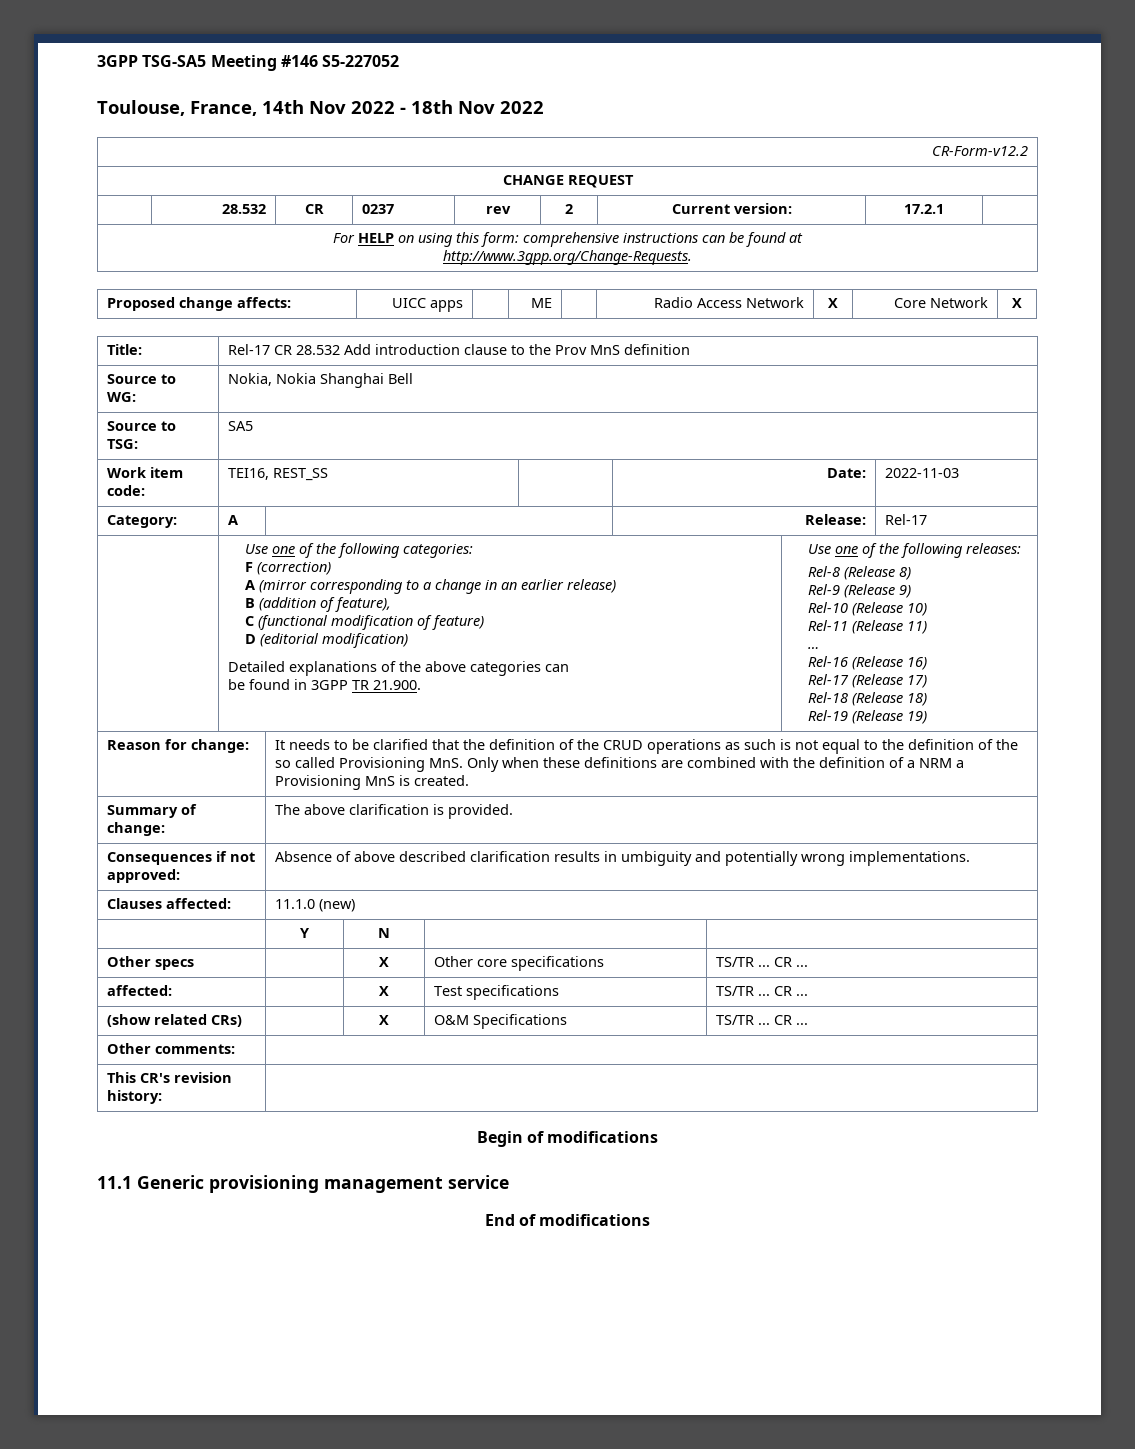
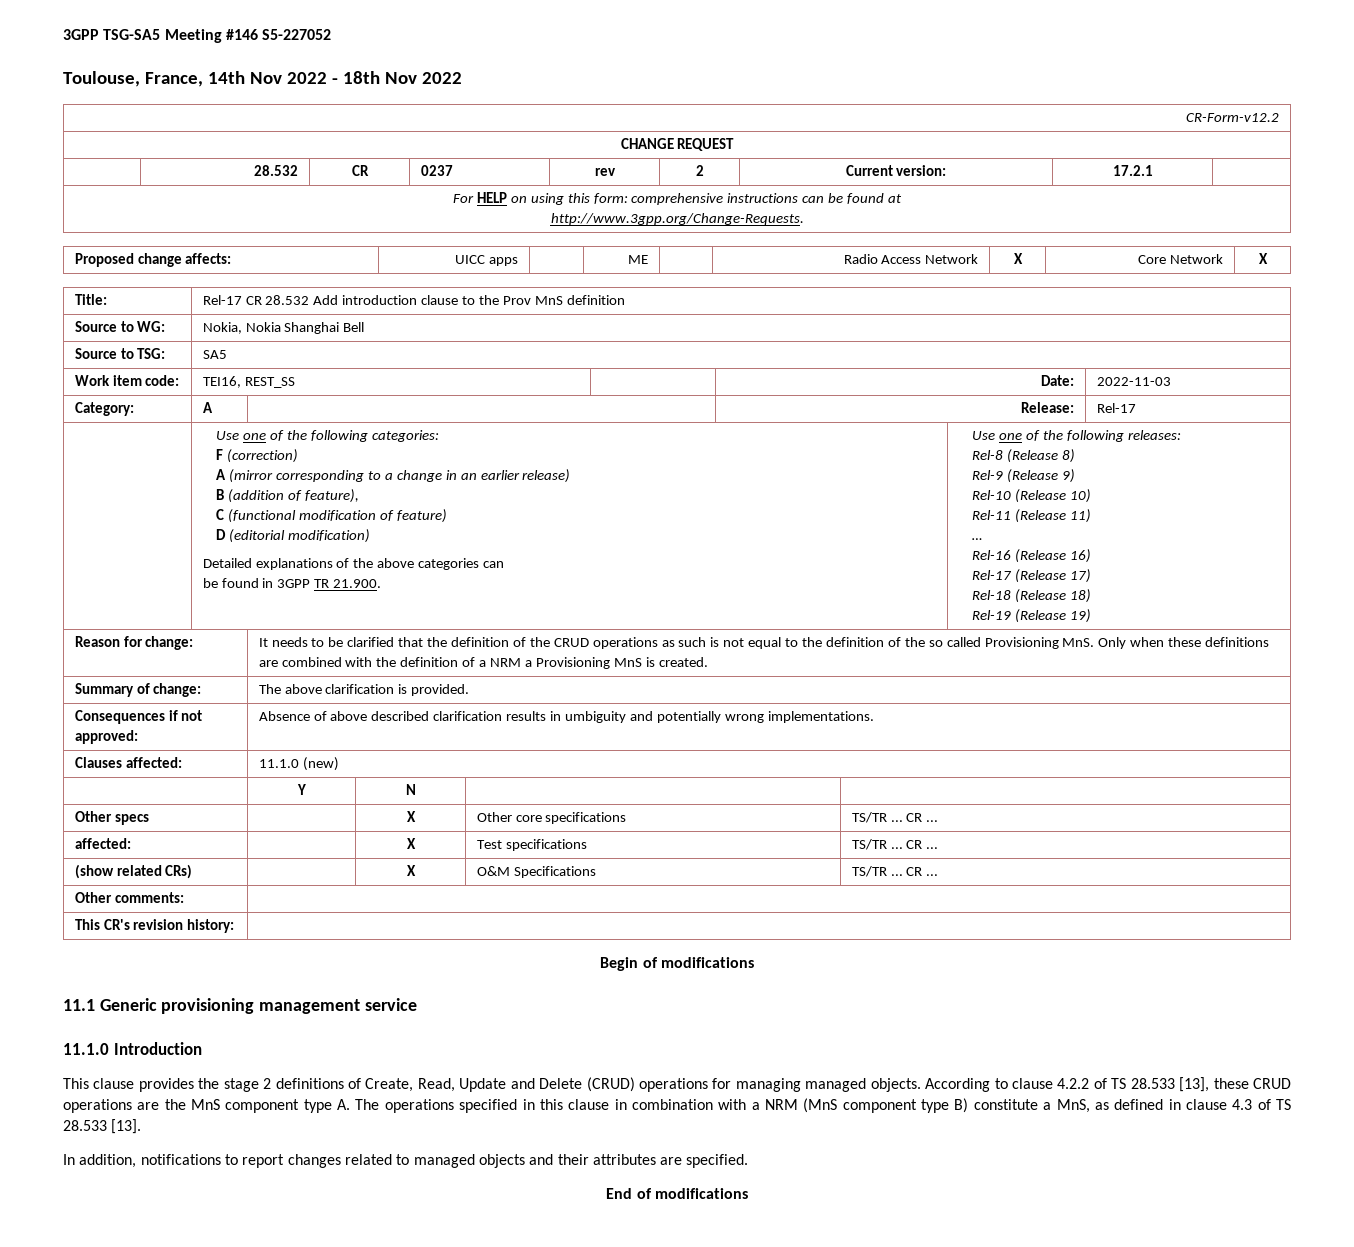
+ 11.1.0 Introduction
+ This clause provides the stage 2 definitions of Create, Read, Update and Delete (CRUD) operations for managing managed objects. According to clause 4.2.2 of TS 28.533 [13], these CRUD operations are the MnS component type A. The operations specified in this clause in combination with a NRM (MnS component type B) constitute a MnS, as defined in clause 4.3 of TS 28.533 [13].
+ In addition, notifications to report changes related to managed objects and their attributes are specified.

